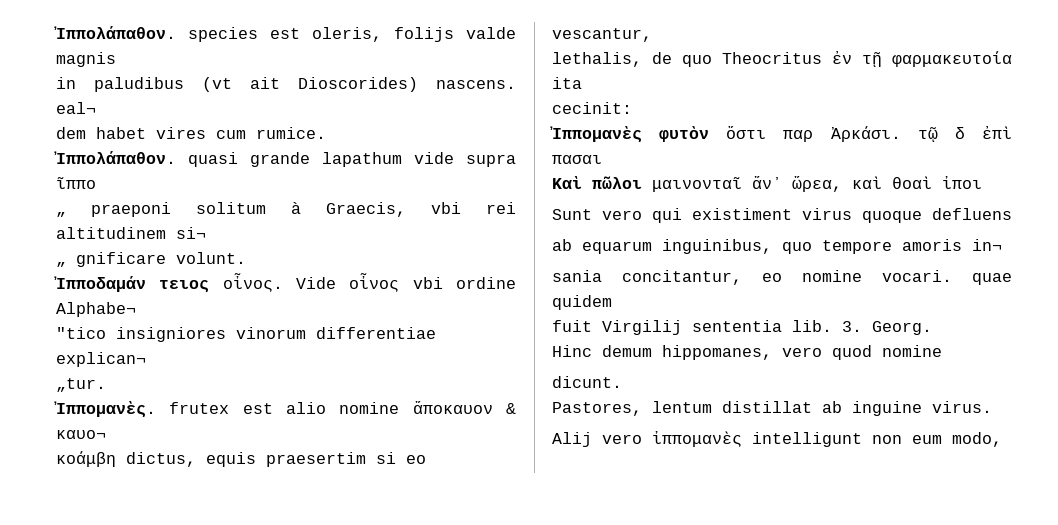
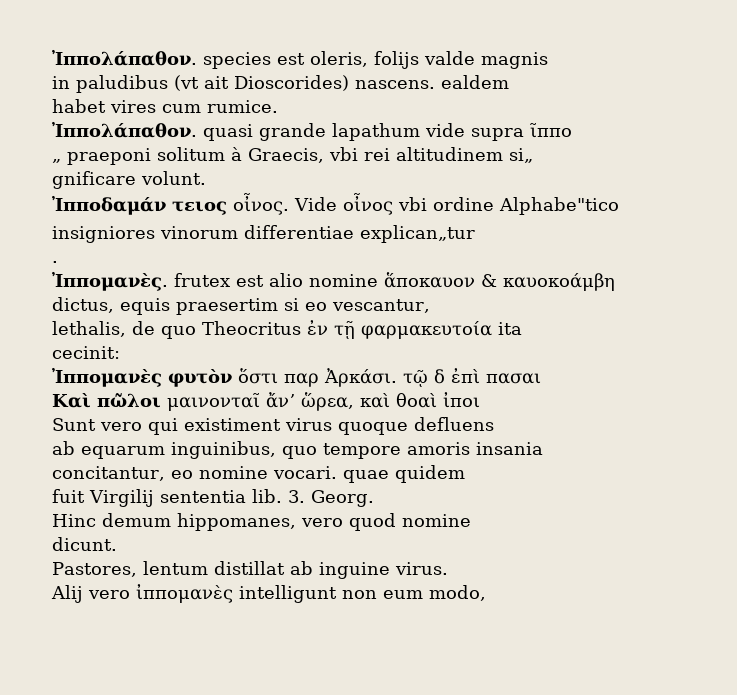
- in paludibus (vt ait Dioscorides) nascens. eal¬
- dem habet vires cum rumice.
+ in paludibus (vt ait Dioscorides) nascens. ealdem
+ habet vires cum rumice.
- „ praeponi solitum à Graecis, vbi rei altitudinem si¬
- „ gnificare volunt.
+ „ praeponi solitum à Graecis, vbi rei altitudinem si„
+ gnificare volunt.
- Vide οἶνος vbi ordine Alphabe¬
- "tico insigniores vinorum differentiae explican¬
- „tur.
+ Vide οἶνος vbi ordine Alphabe"tico
+ insigniores vinorum differentiae explican„tur
+ .
- Ἰππομανὲς. frutex est alio nomine ἅποκαυον & καυο¬
- κοάμβη dictus, equis praesertim si eo vescantur,
+ Ἰππομανὲς. frutex est alio nomine ἅποκαυον & καυοκοάμβη
+ dictus, equis praesertim si eo vescantur,
- ab equarum inguinibus, quo tempore amoris in¬
- sania concitantur, eo nomine vocari. quae quidem
+ ab equarum inguinibus, quo tempore amoris insania
+ concitantur, eo nomine vocari. quae quidem

